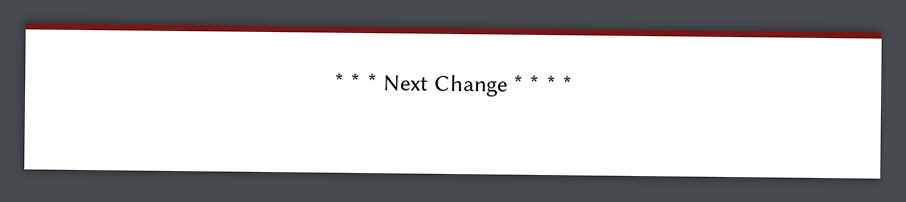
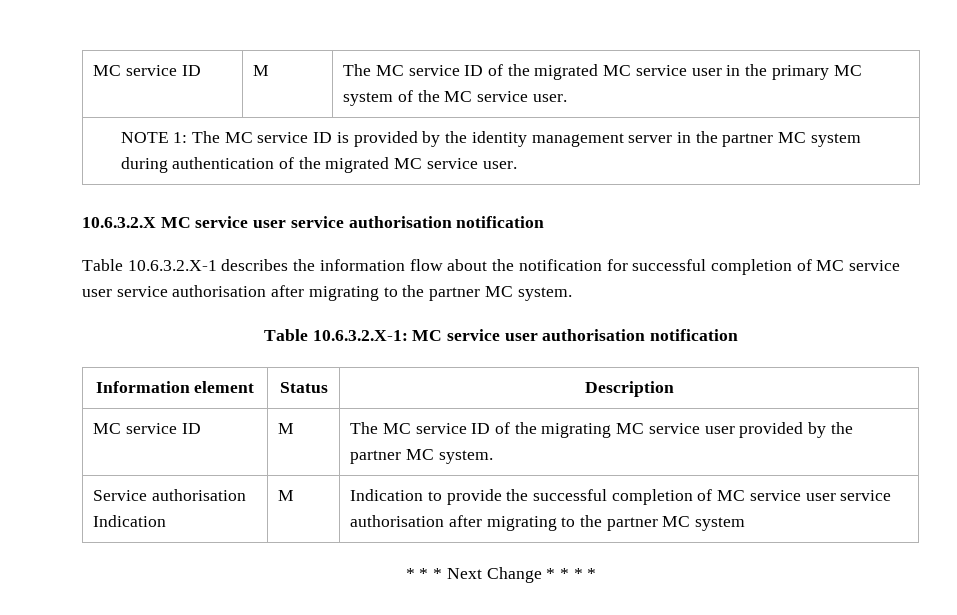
+ MC service ID | M | The MC service ID of the migrated MC service user in the primary MC system of the MC service user.
+ NOTE 1: The MC service ID is provided by the identity management server in the partner MC system during authentication of the migrated MC service user.
+ 10.6.3.2.X MC service user service authorisation notification
+ Table 10.6.3.2.X-1 describes the information flow about the notification for successful completion of MC service user service authorisation after migrating to the partner MC system.
+ Table 10.6.3.2.X-1: MC service user authorisation notification
+ Information element | Status | Description
+ MC service ID | M | The MC service ID of the migrating MC service user provided by the partner MC system.
+ Service authorisation Indication | M | Indication to provide the successful completion of MC service user service authorisation after migrating to the partner MC system

